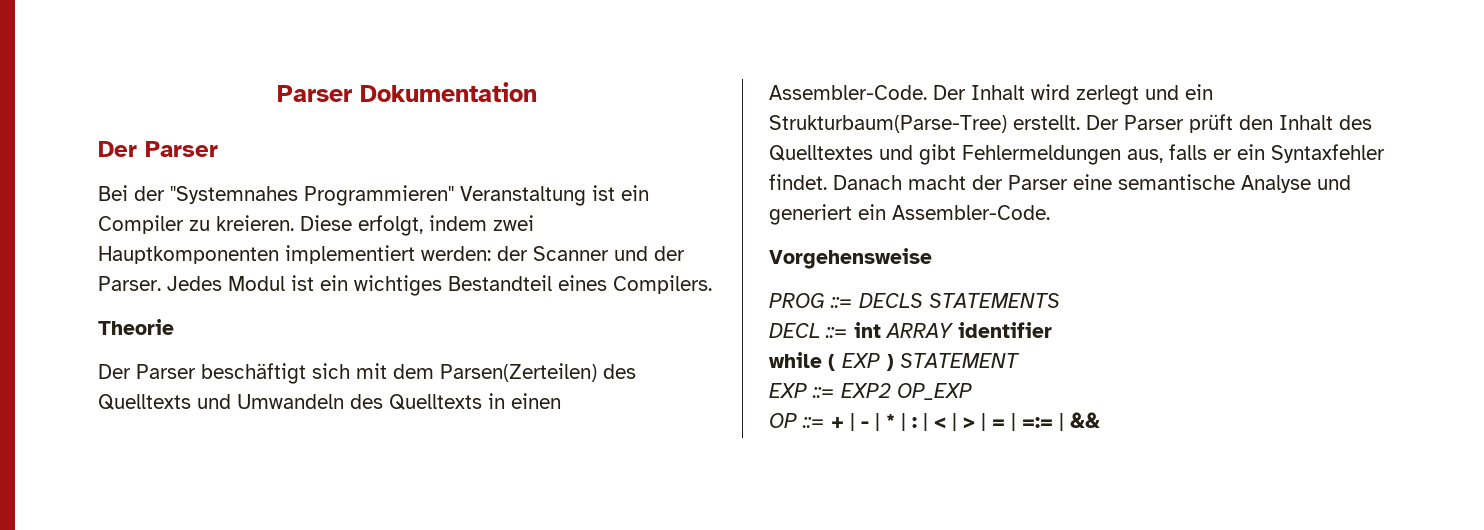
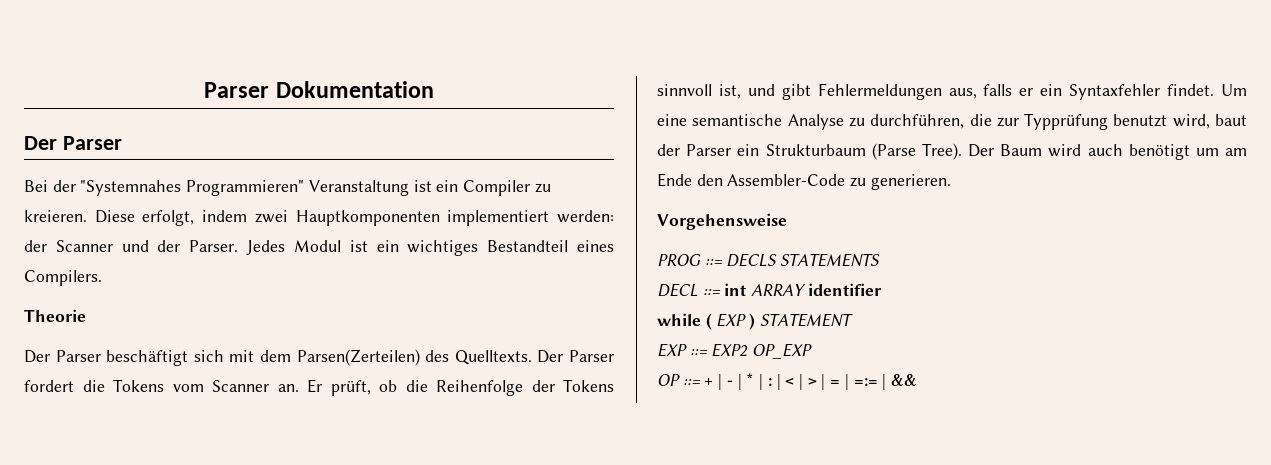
- Der Parser beschäftigt sich mit dem Parsen(Zerteilen) des Quelltexts und Umwandeln des Quelltexts in einen Assembler-Code. Der Inhalt wird zerlegt und ein Strukturbaum(Parse-Tree) erstellt. Der Parser prüft den Inhalt des Quelltextes und gibt Fehlermeldungen aus, falls er ein Syntaxfehler findet.
+ Der Parser beschäftigt sich mit dem Parsen(Zerteilen) des Quelltexts. Der Parser fordert die Tokens vom Scanner an. Er prüft, ob die Reihenfolge der Tokens sinnvoll ist, und gibt Fehlermeldungen aus, falls er ein Syntaxfehler findet.
- Danach macht der Parser eine semantische Analyse und generiert ein Assembler-Code.
+ Um eine semantische Analyse zu durchführen, die zur Typprüfung benutzt wird, baut der Parser ein Strukturbaum (Parse Tree). Der Baum wird auch benötigt um am Ende den Assembler-Code zu generieren.

